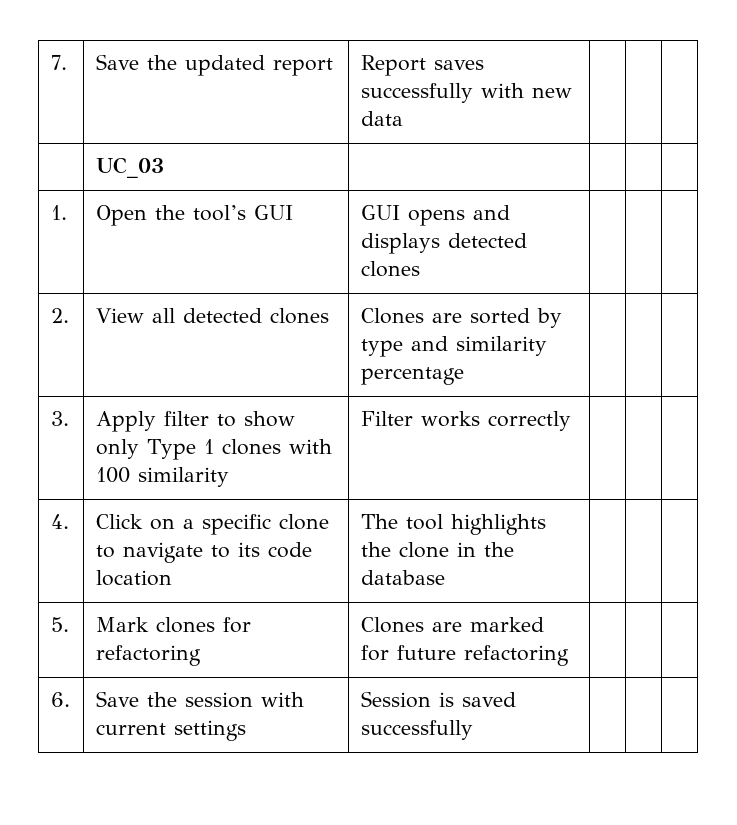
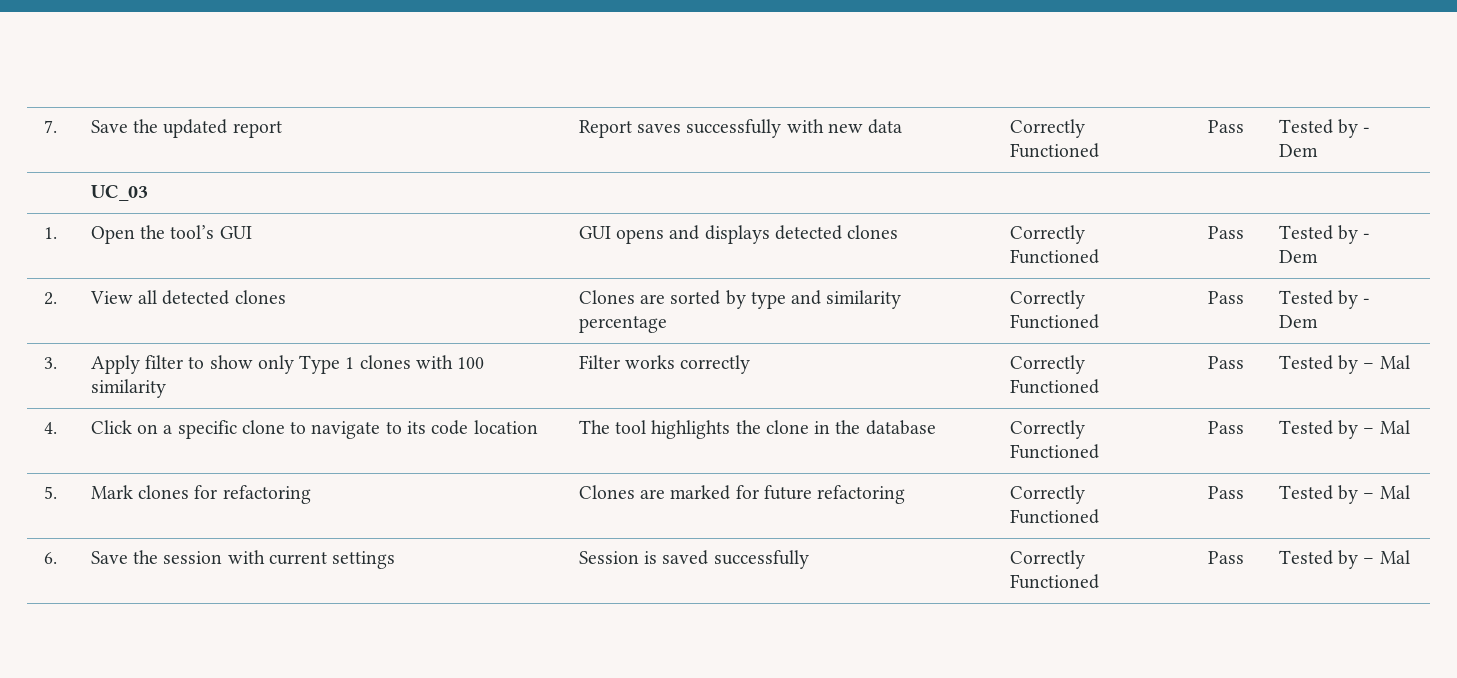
- 7. | Save the updated report | Report saves successfully with new data | | |
+ 7. | Save the updated report | Report saves successfully with new data | Correctly Functioned | Pass | Tested by - Dem
- 1. | Open the tool’s GUI | GUI opens and displays detected clones | | |
+ 1. | Open the tool’s GUI | GUI opens and displays detected clones | Correctly Functioned | Pass | Tested by - Dem
- 2. | View all detected clones | Clones are sorted by type and similarity percentage | | |
+ 2. | View all detected clones | Clones are sorted by type and similarity percentage | Correctly Functioned | Pass | Tested by - Dem
- 3. | Apply filter to show only Type 1 clones with 100 similarity | Filter works correctly | | |
+ 3. | Apply filter to show only Type 1 clones with 100 similarity | Filter works correctly | Correctly Functioned | Pass | Tested by – Mal
- 4. | Click on a specific clone to navigate to its code location | The tool highlights the clone in the database | | |
+ 4. | Click on a specific clone to navigate to its code location | The tool highlights the clone in the database | Correctly Functioned | Pass | Tested by – Mal
- 5. | Mark clones for refactoring | Clones are marked for future refactoring | | |
+ 5. | Mark clones for refactoring | Clones are marked for future refactoring | Correctly Functioned | Pass | Tested by – Mal
- 6. | Save the session with current settings | Session is saved successfully | | |
+ 6. | Save the session with current settings | Session is saved successfully | Correctly Functioned | Pass | Tested by – Mal

